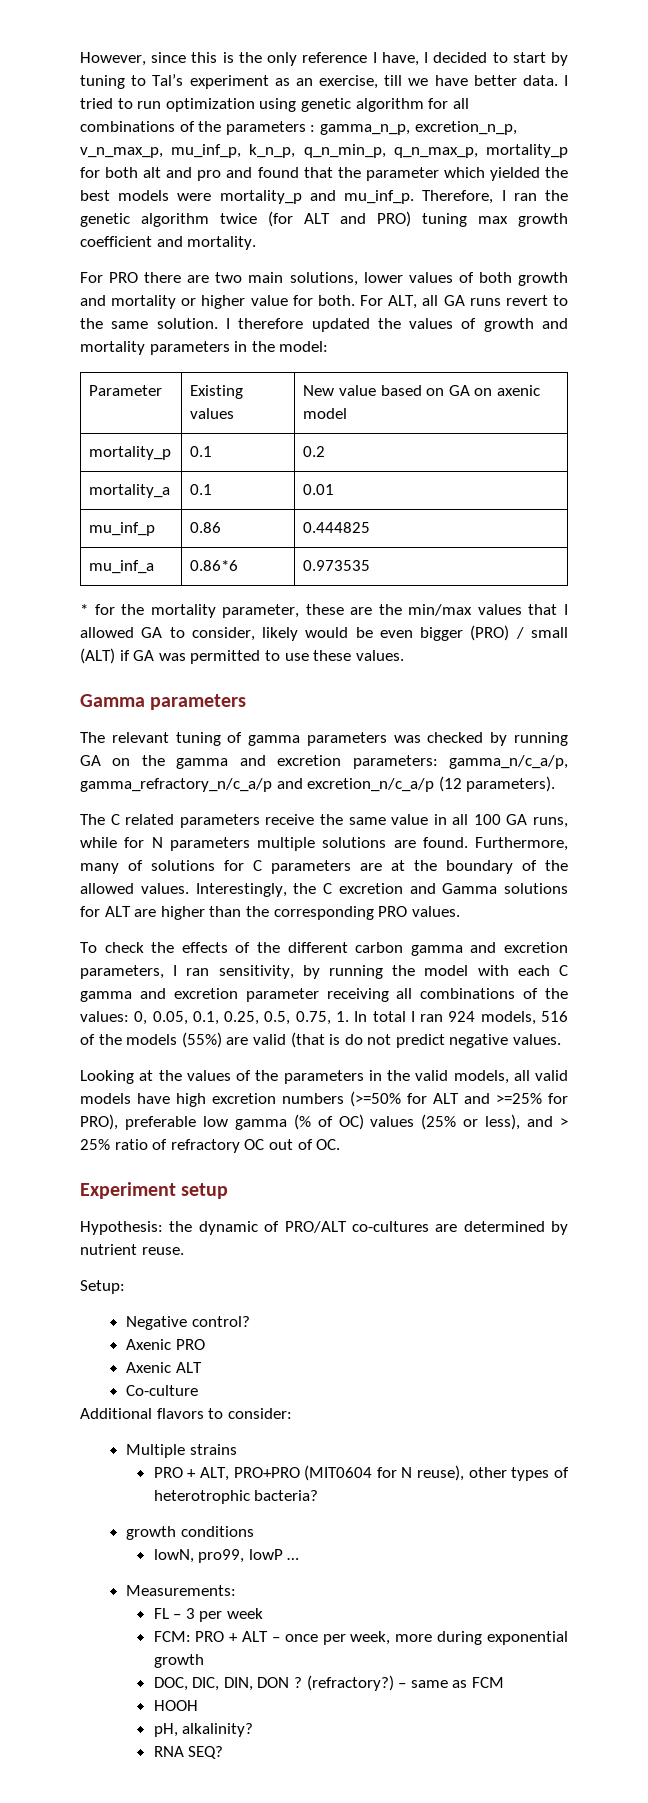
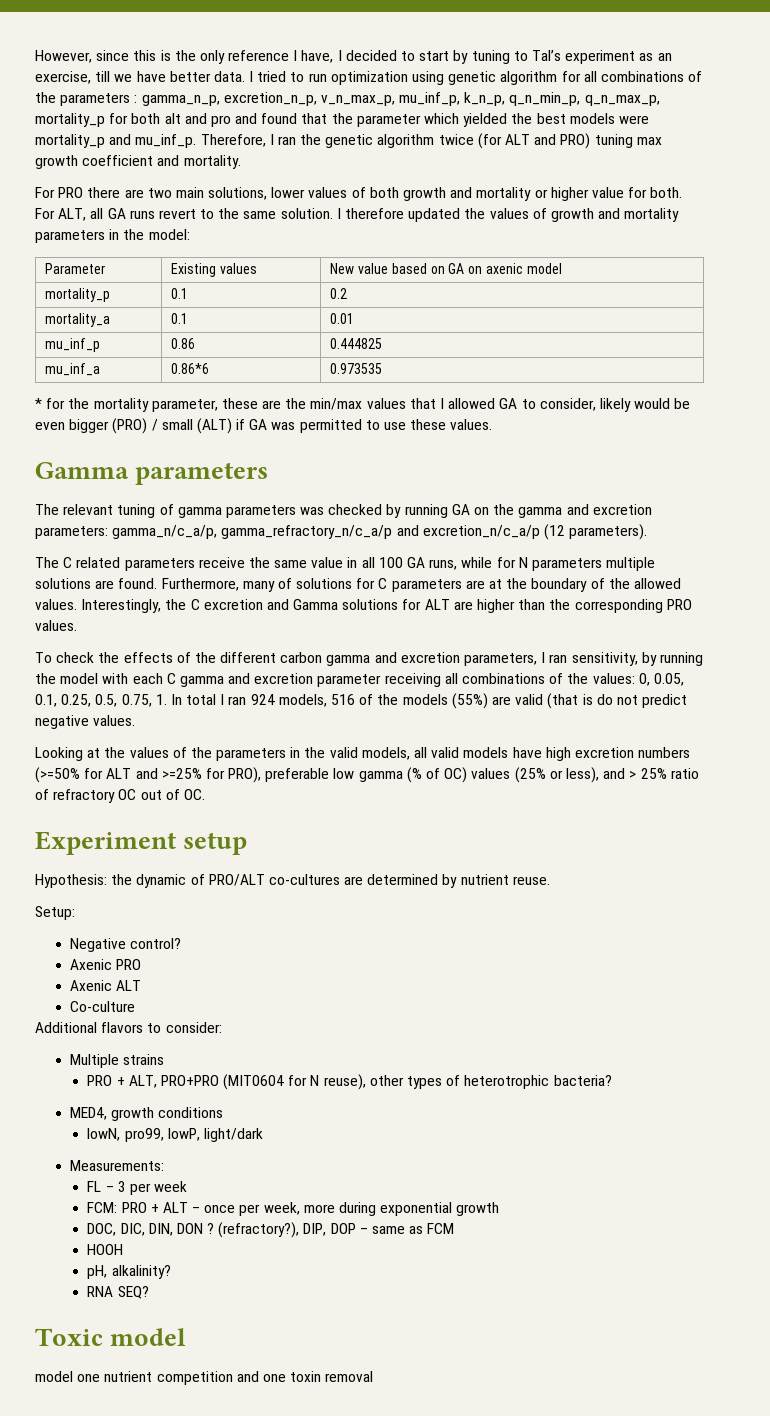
- growth conditions
+ MED4, growth conditions
- lowN, pro99, lowP …
+ lowN, pro99, lowP, light/dark
- (refractory?) – same as FCM
+ (refractory?), DIP, DOP – same as FCM
+ Toxic model
+ model one nutrient competition and one toxin removal

